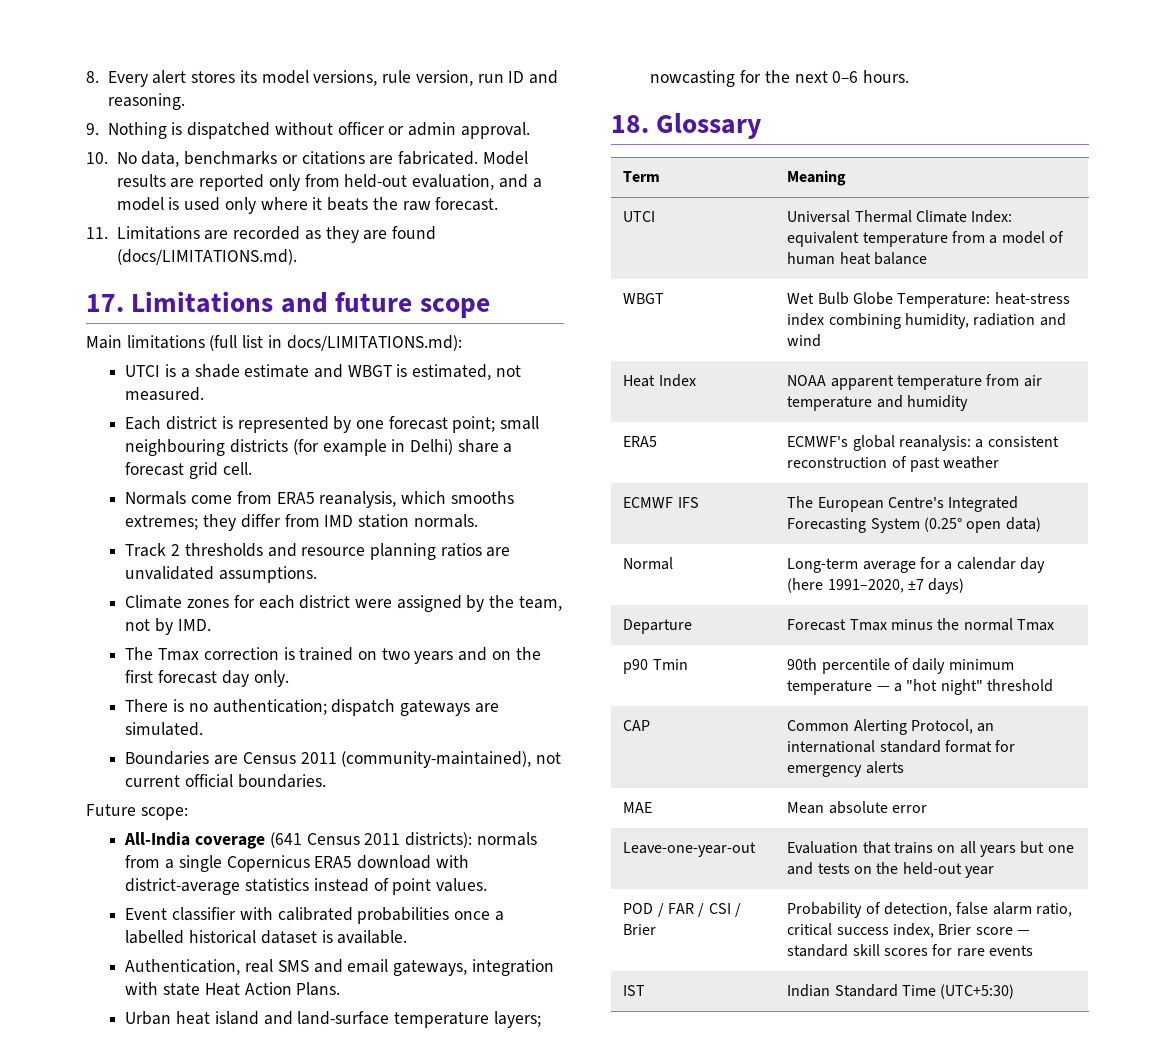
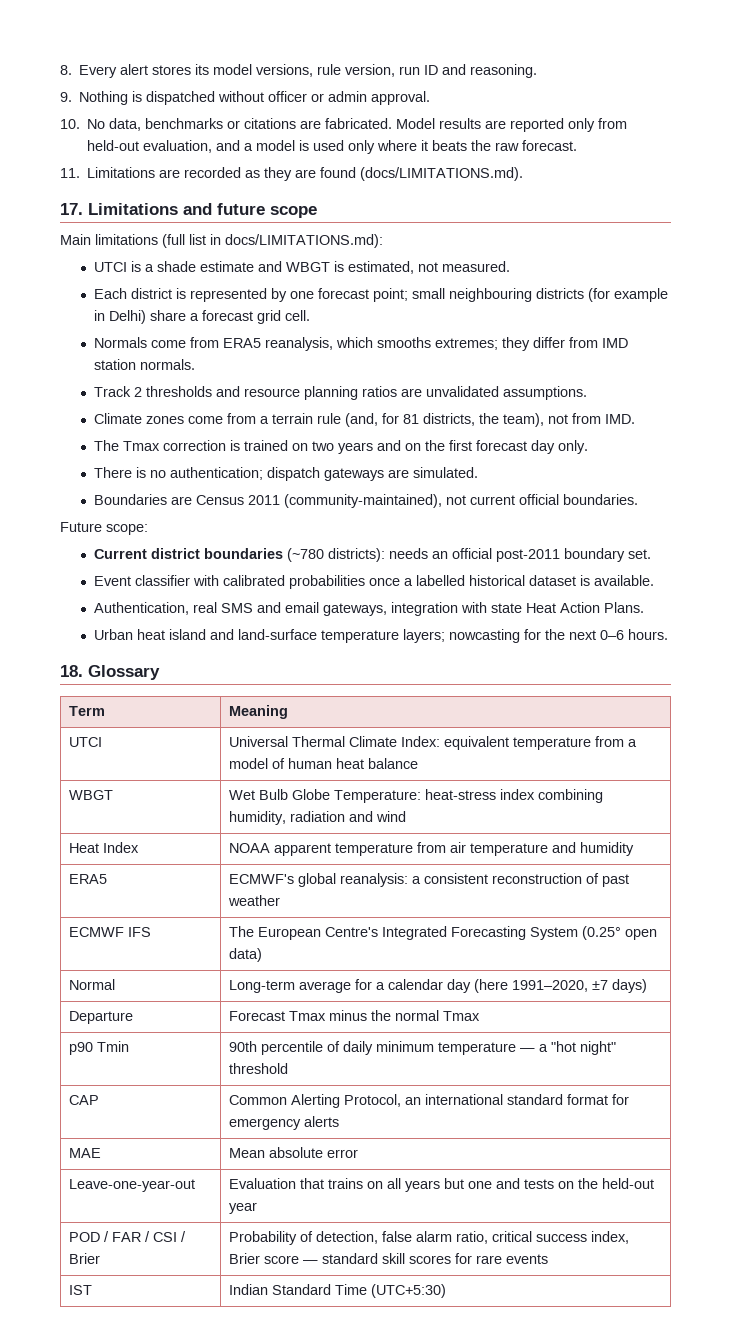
- Climate zones for each district were assigned by the team, not by IMD.
+ Climate zones come from a terrain rule (and, for 81 districts, the team), not from IMD.
- All-India coverage (641 Census 2011 districts): normals from a single Copernicus ERA5 download with district-average statistics instead of point values.
+ Current district boundaries (~780 districts): needs an official post-2011 boundary set.

